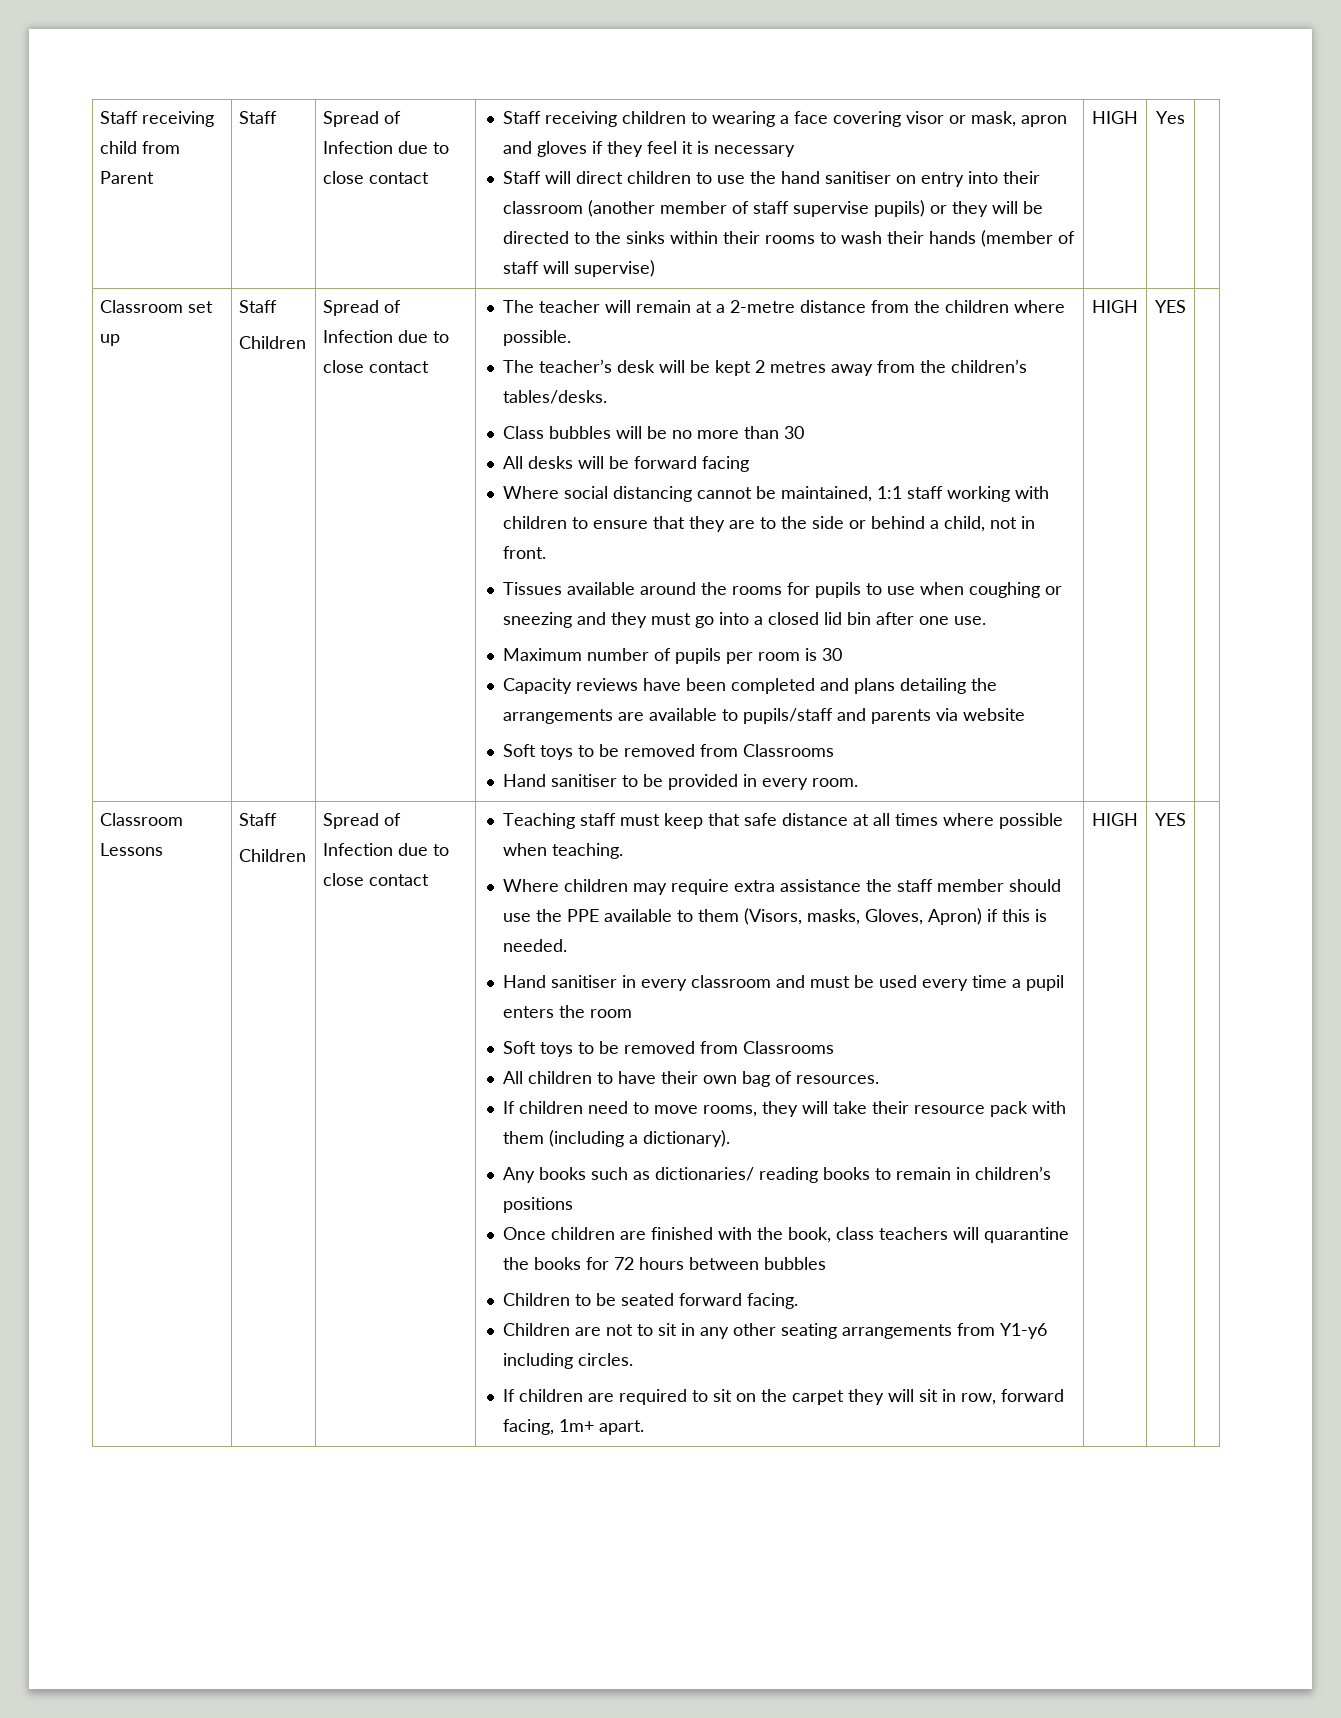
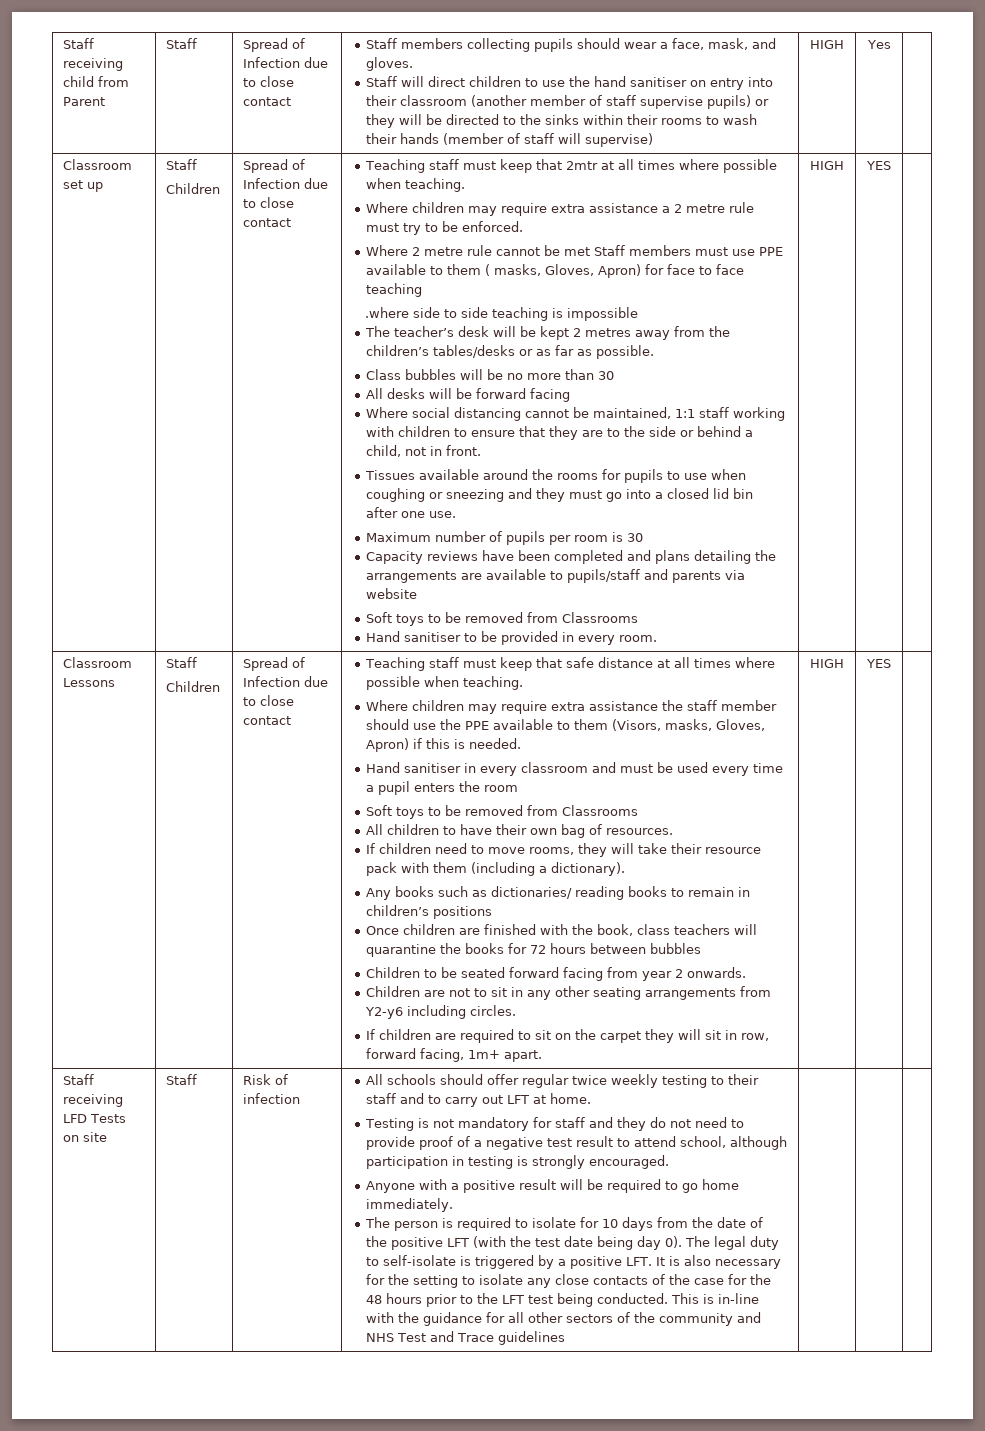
- Staff receiving children to wearing a face covering visor or mask, apron and gloves if they feel it is necessary
+ Staff members collecting pupils should wear a face, mask, and gloves.
- The teacher will remain at a 2-metre distance from the children where possible.
+ Teaching staff must keep that 2mtr at all times where possible when teaching.
+ Where children may require extra assistance a 2 metre rule must try to be enforced.
+ Where 2 metre rule cannot be met Staff members must use PPE available to them ( masks, Gloves, Apron) for face to face teaching
+ .where side to side teaching is impossible
- The teacher’s desk will be kept 2 metres away from the children’s tables/desks.
+ The teacher’s desk will be kept 2 metres away from the children’s tables/desks or as far as possible.
- Children to be seated forward facing.
+ Children to be seated forward facing from year 2 onwards.
- Children are not to sit in any other seating arrangements from Y1-y6 including circles.
+ Children are not to sit in any other seating arrangements from Y2-y6 including circles.
+ Staff receiving LFD Tests on site | Staff | Risk of infection | All schools should offer regular twice weekly testing to their staff and to carry out LFT at home.
+ Testing is not mandatory for staff and they do not need to provide proof of a negative test result to attend school, although participation in testing is strongly encouraged.
+ Anyone with a positive result will be required to go home immediately.
+ The person is required to isolate for 10 days from the date of the positive LFT (with the test date being day 0). The legal duty to self-isolate is triggered by a positive LFT. It is also necessary for the setting to isolate any close contacts of the case for the 48 hours prior to the LFT test being conducted. This is in-line with the guidance for all other sectors of the community and NHS Test and Trace guidelines

